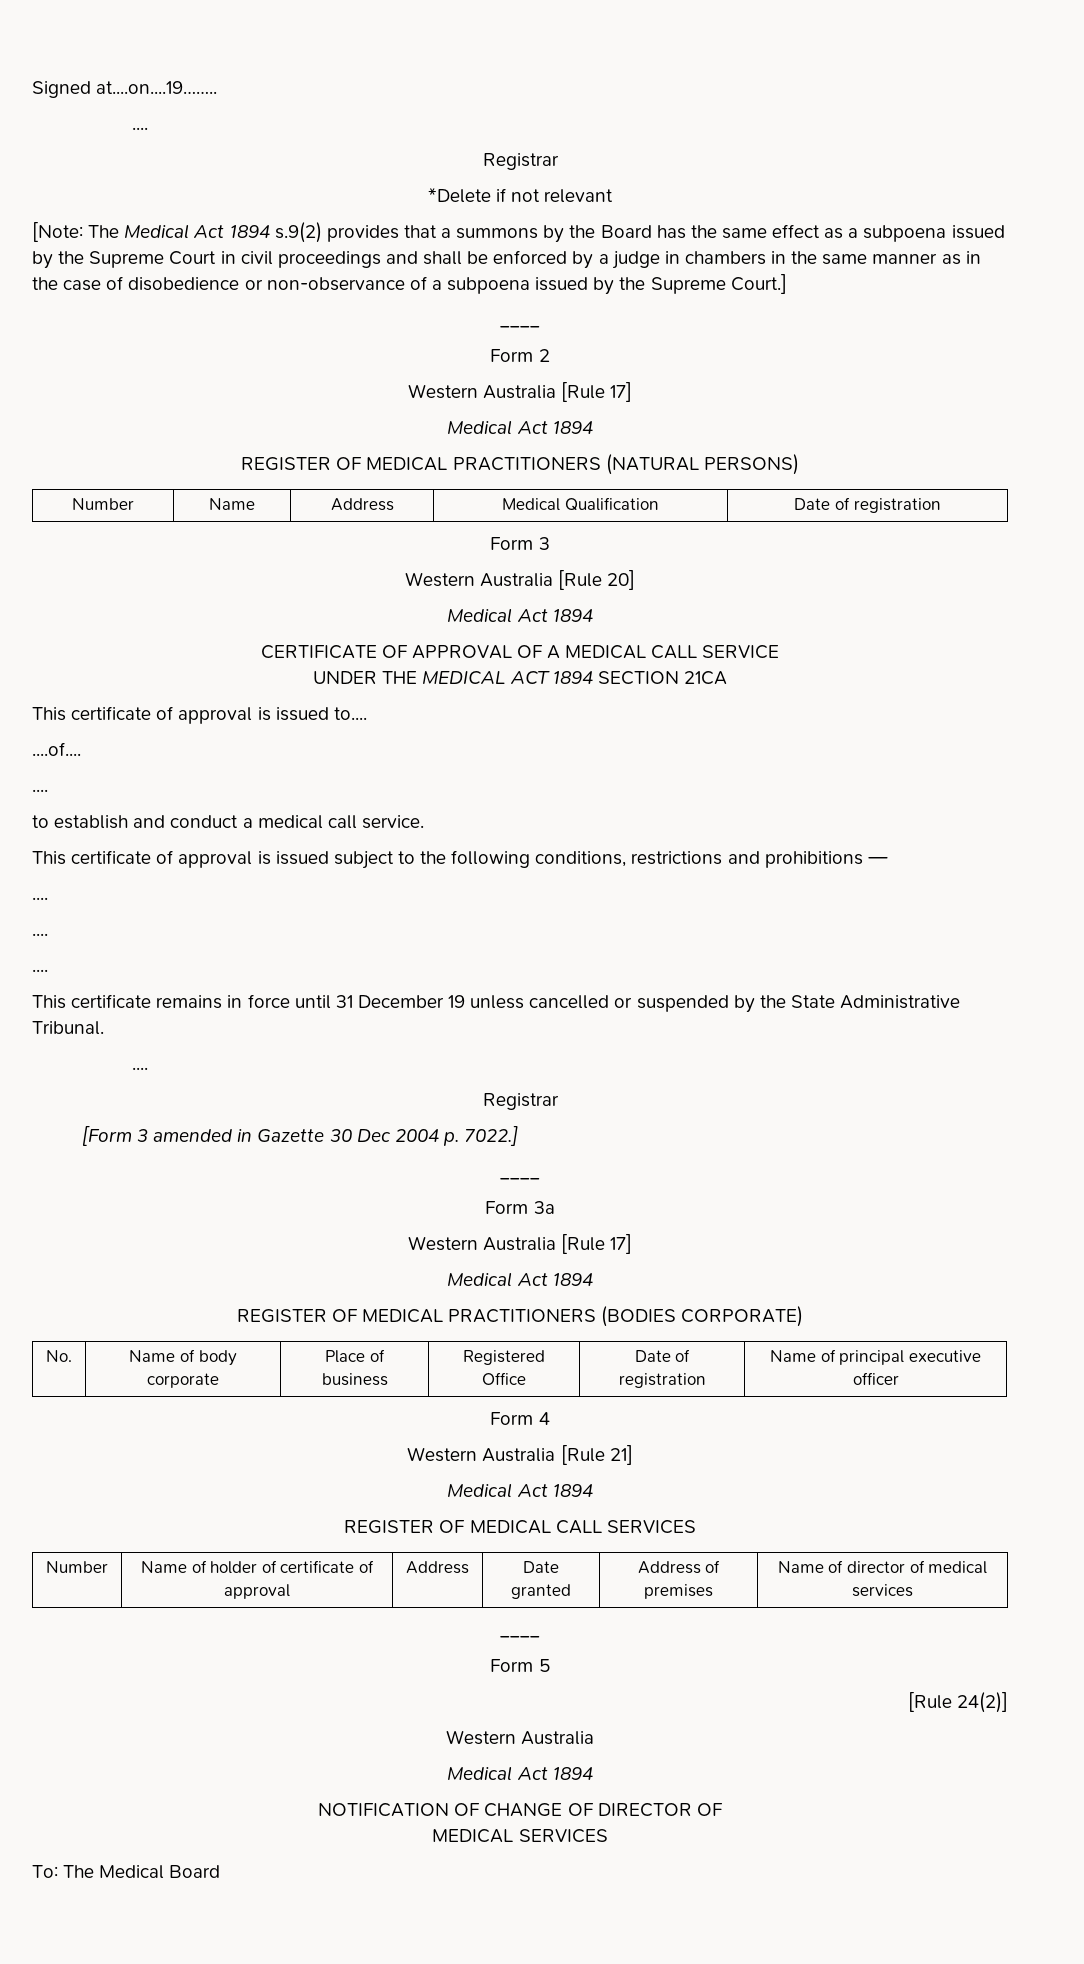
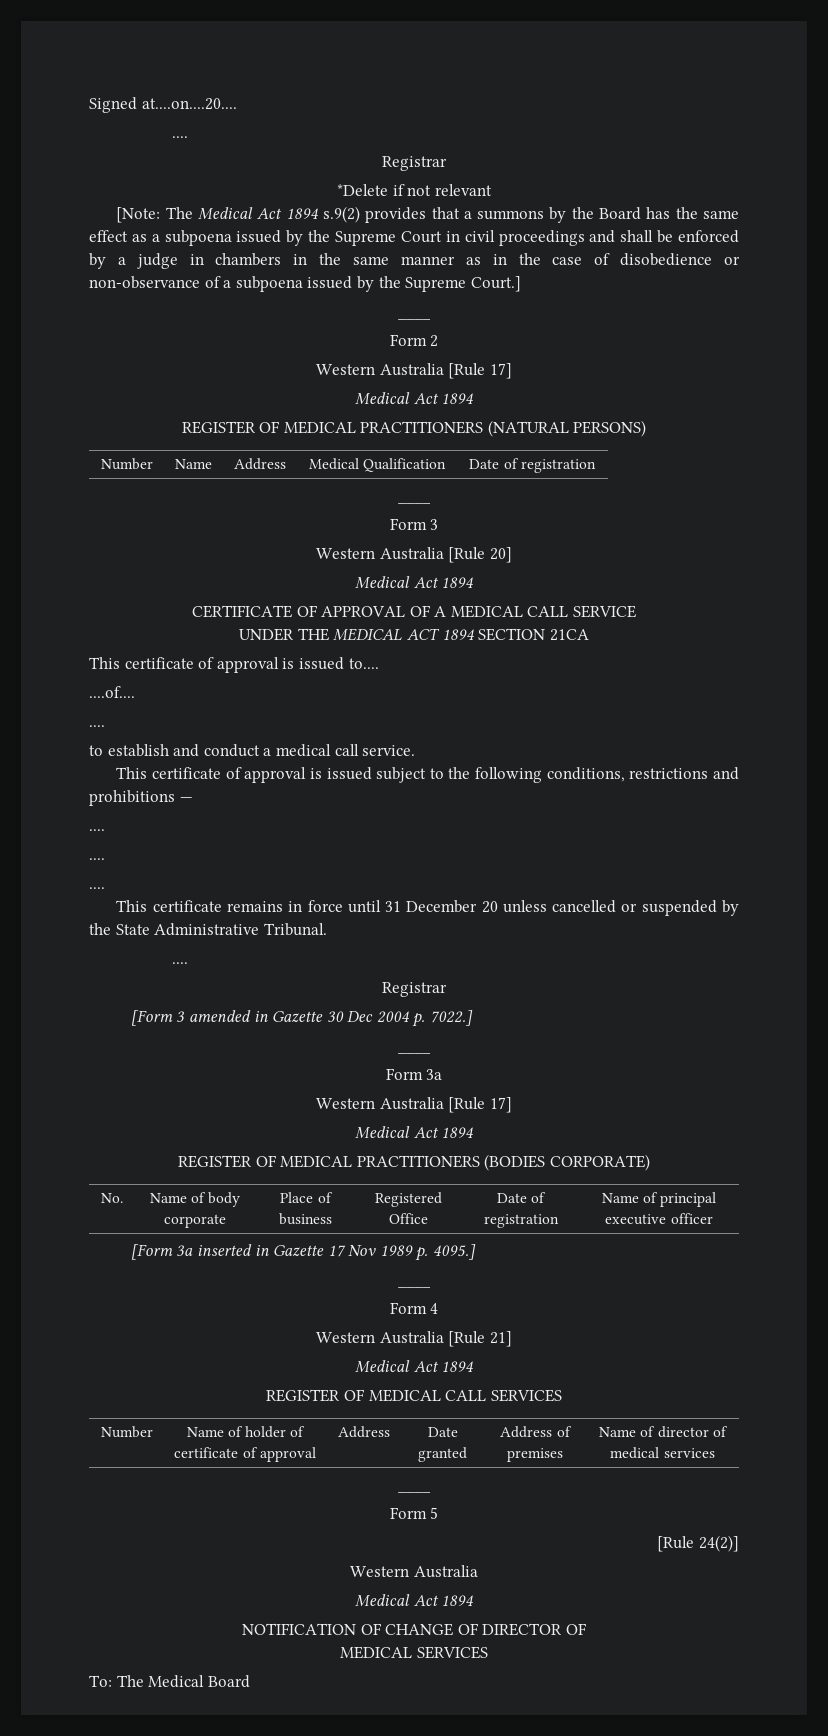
- Signed at....on....19……..
+ Signed at....on....20....
  Number | Name | Address | Medical Qualification | Date of registration
+ ____
- This certificate remains in force until 31 December 19 unless cancelled or suspended by the State Administrative Tribunal.
+ This certificate remains in force until 31 December 20 unless cancelled or suspended by the State Administrative Tribunal.
+ [Form 3a inserted in Gazette 17 Nov 1989 p. 4095.]
+ ____

